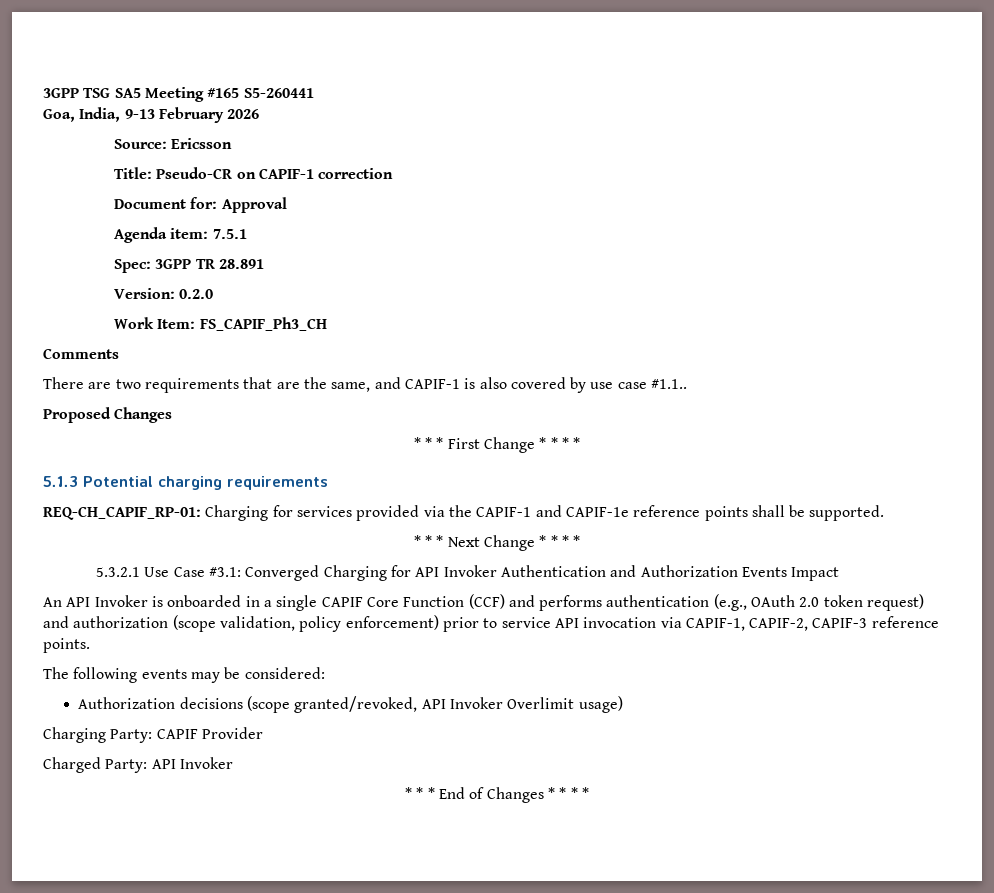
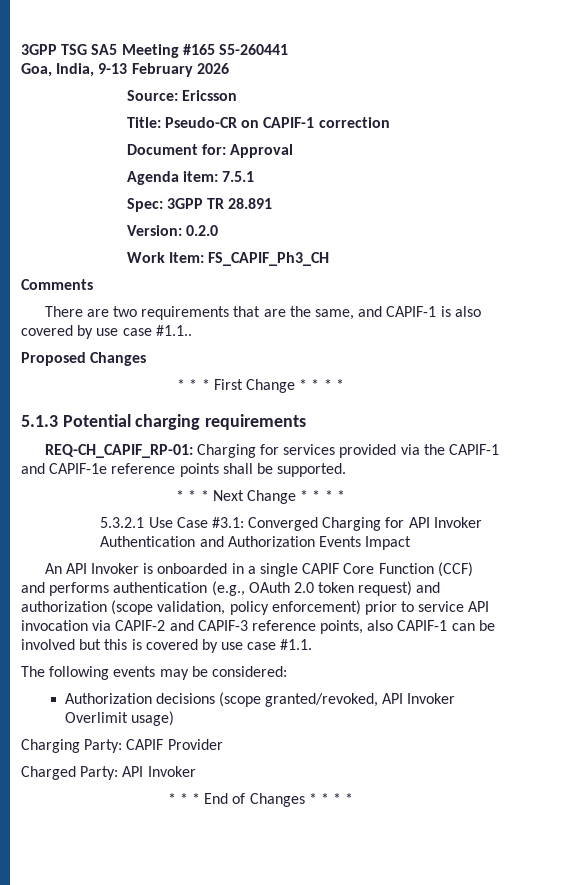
- An API Invoker is onboarded in a single CAPIF Core Function (CCF) and performs authentication (e.g., OAuth 2.0 token request) and authorization (scope validation, policy enforcement) prior to service API invocation via CAPIF-1, CAPIF-2, CAPIF-3 reference points.
+ An API Invoker is onboarded in a single CAPIF Core Function (CCF) and performs authentication (e.g., OAuth 2.0 token request) and authorization (scope validation, policy enforcement) prior to service API invocation via CAPIF-2 and CAPIF-3 reference points, also CAPIF-1 can be involved but this is covered by use case #1.1.

